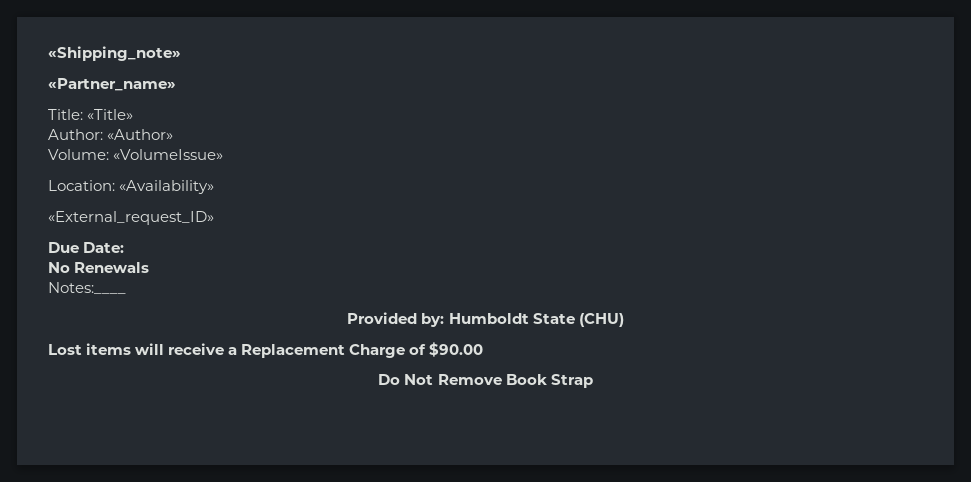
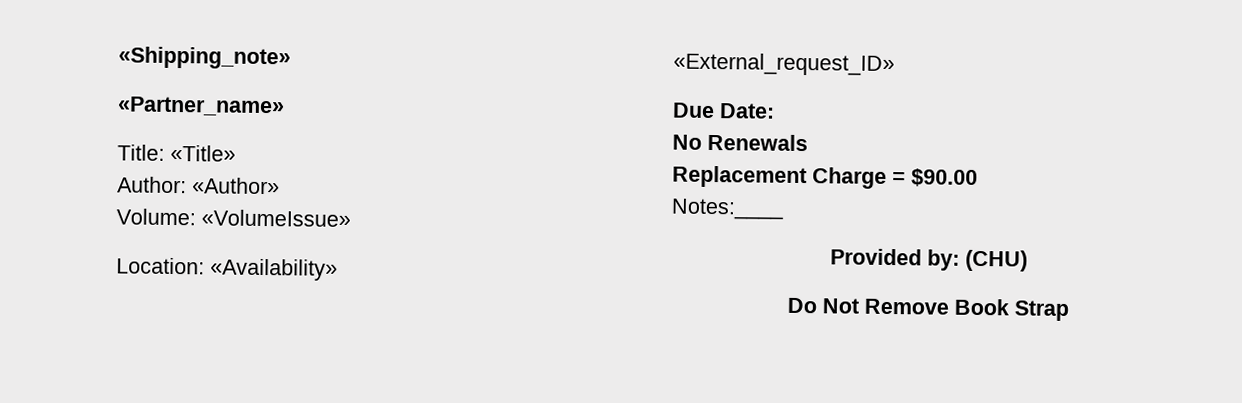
+ Replacement Charge = $90.00
- Provided by: Humboldt State (CHU)
+ Provided by: (CHU)
- Lost items will receive a Replacement Charge of $90.00

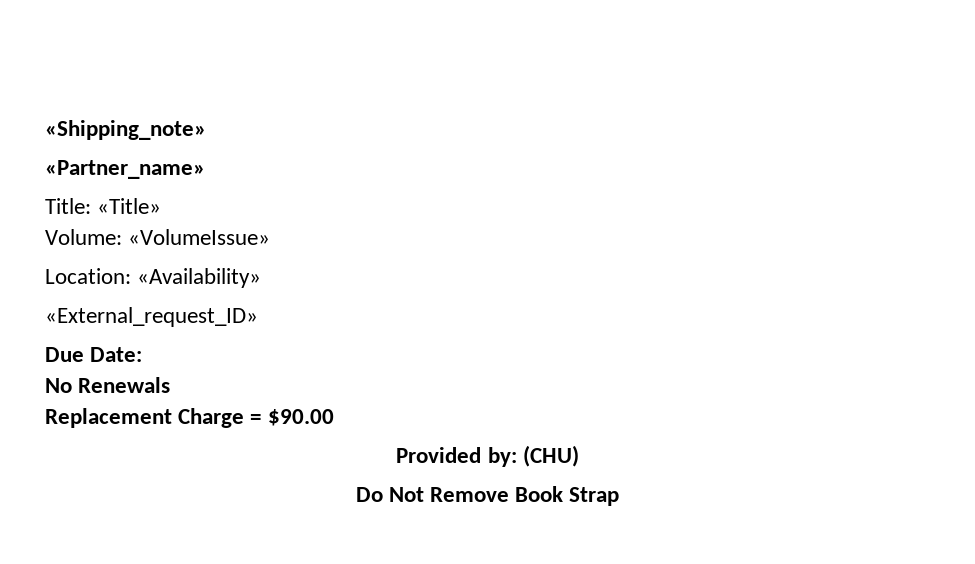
- Author: «Author»
- Notes:____

